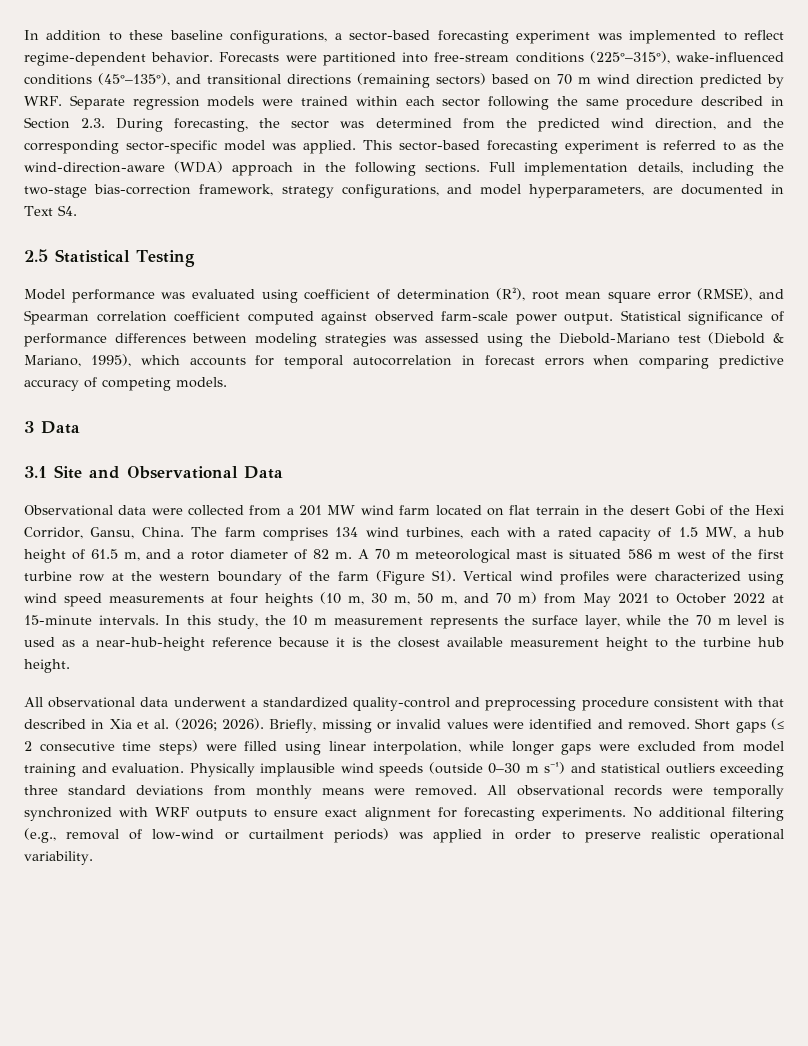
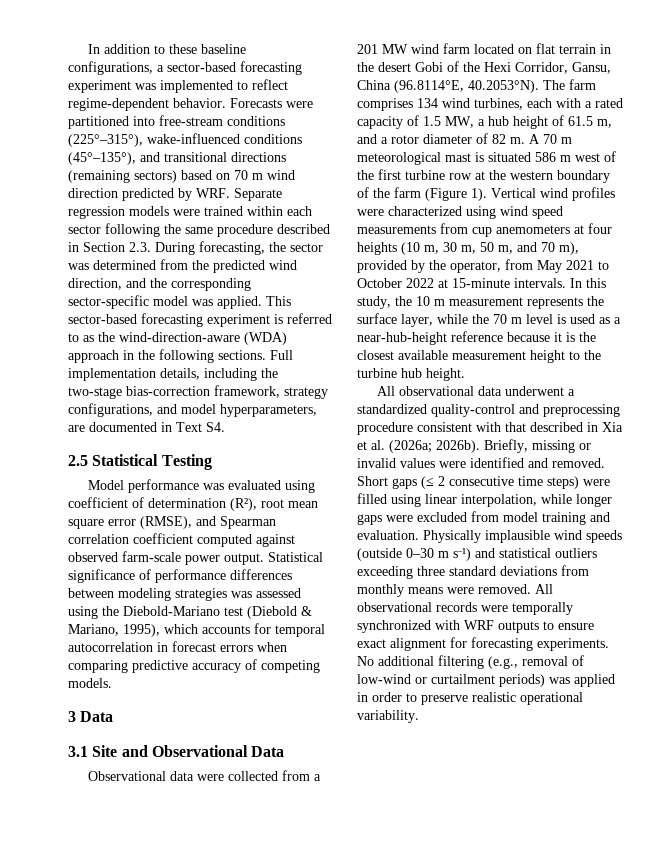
- Observational data were collected from a 201 MW wind farm located on flat terrain in the desert Gobi of the Hexi Corridor, Gansu, China. The farm comprises 134 wind turbines, each with a rated capacity of 1.5 MW, a hub height of 61.5 m, and a rotor diameter of 82 m.
+ Observational data were collected from a 201 MW wind farm located on flat terrain in the desert Gobi of the Hexi Corridor, Gansu, China (96.8114°E, 40.2053°N). The farm comprises 134 wind turbines, each with a rated capacity of 1.5 MW, a hub height of 61.5 m, and a rotor diameter of 82 m.
- A 70 m meteorological mast is situated 586 m west of the first turbine row at the western boundary of the farm (Figure S1). Vertical wind profiles were characterized using wind speed measurements at four heights (10 m, 30 m, 50 m, and 70 m) from May 2021 to October 2022 at 15-minute intervals.
+ A 70 m meteorological mast is situated 586 m west of the first turbine row at the western boundary of the farm (Figure 1). Vertical wind profiles were characterized using wind speed measurements from cup anemometers at four heights (10 m, 30 m, 50 m, and 70 m), provided by the operator, from May 2021 to October 2022 at 15-minute intervals.
- All observational data underwent a standardized quality-control and preprocessing procedure consistent with that described in Xia et al. (2026; 2026).
+ All observational data underwent a standardized quality-control and preprocessing procedure consistent with that described in Xia et al. (2026a; 2026b).

